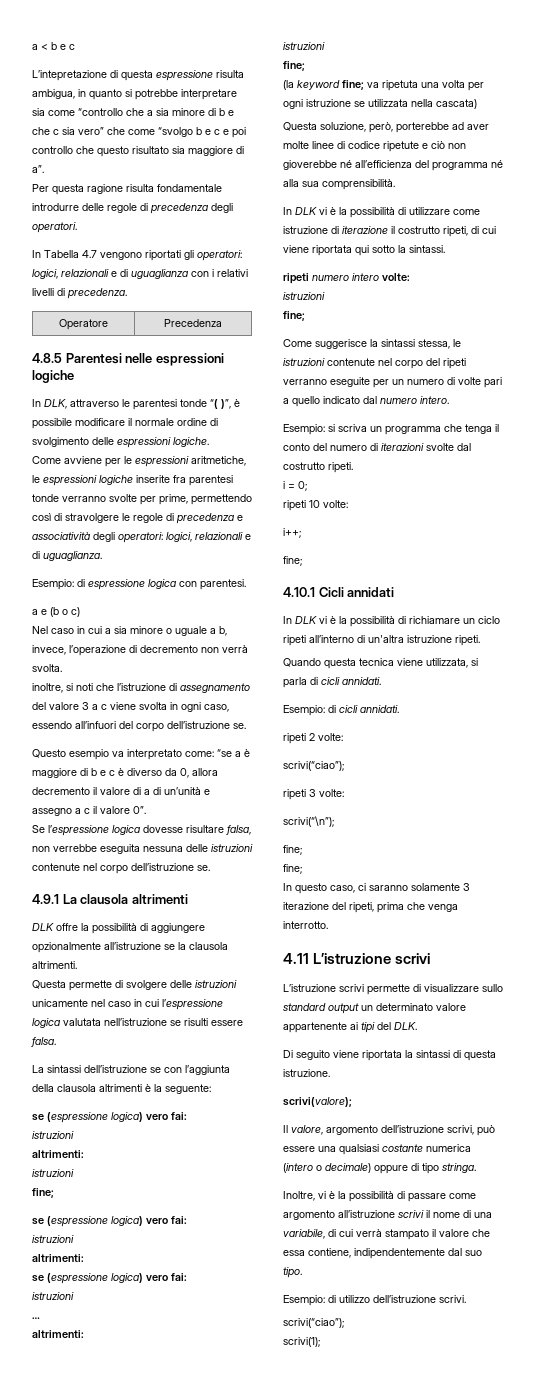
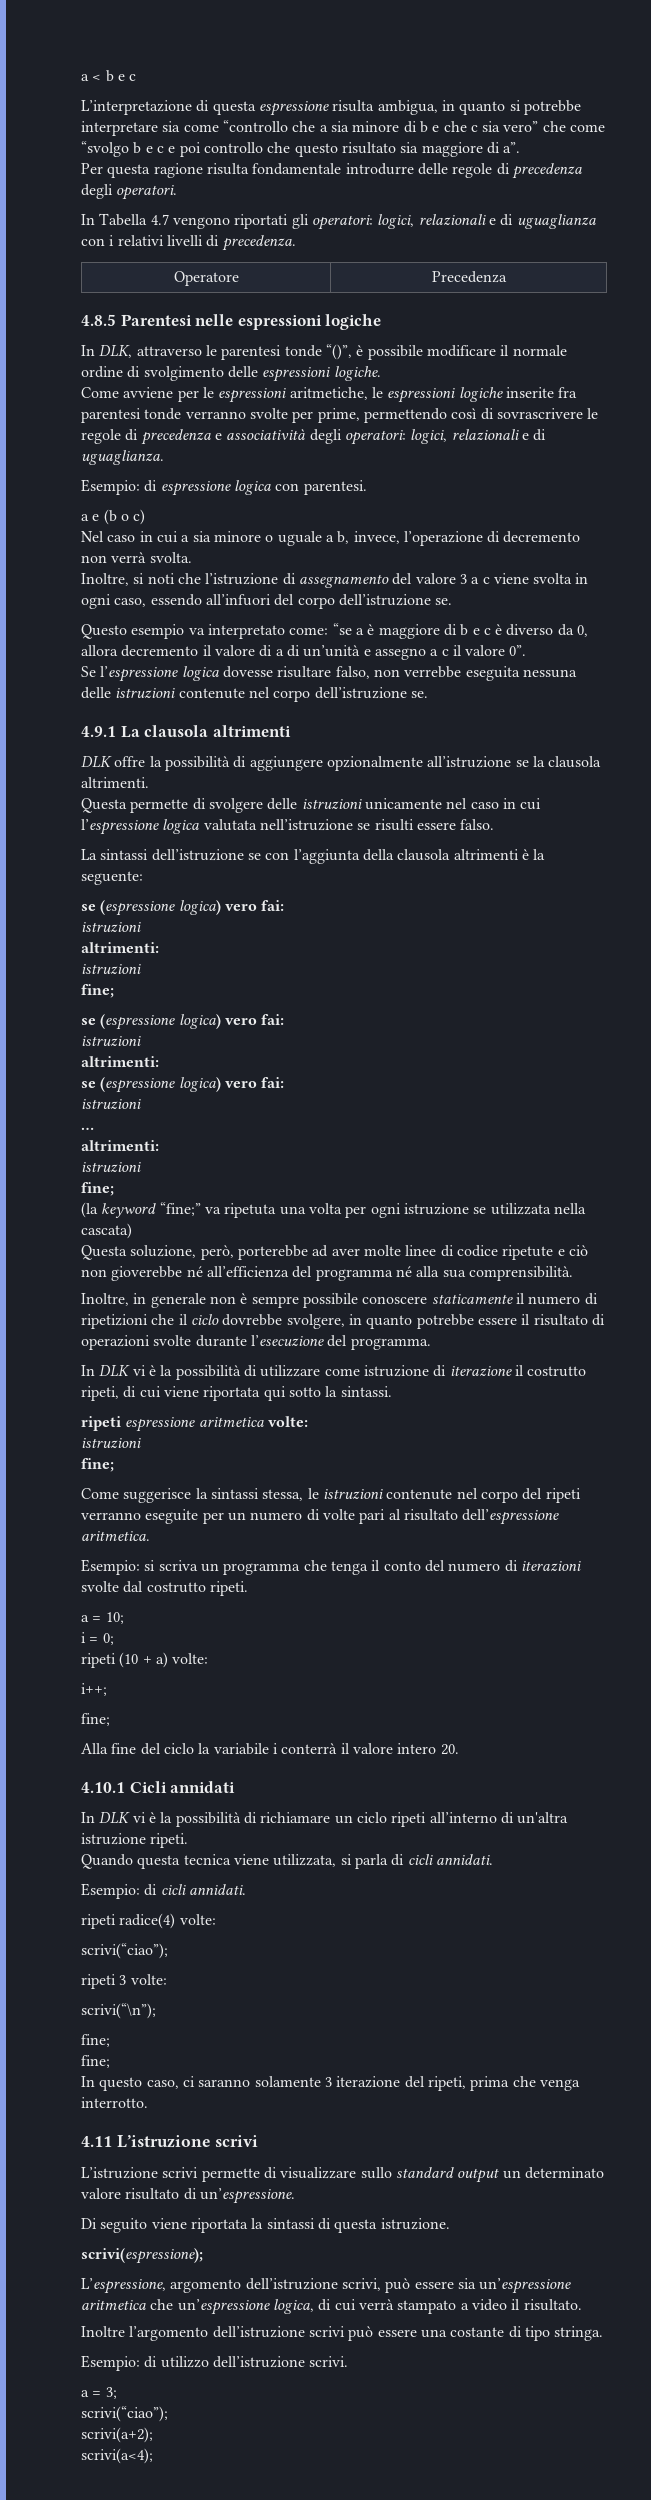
- L’intepretazione di questa espressione risulta ambigua, in quanto si potrebbe interpretare sia come “controllo che a sia minore di b e che c sia vero” che come “svolgo b e c e poi controllo che questo risultato sia maggiore di a”.
+ L’interpretazione di questa espressione risulta ambigua, in quanto si potrebbe interpretare sia come “controllo che a sia minore di b e che c sia vero” che come “svolgo b e c e poi controllo che questo risultato sia maggiore di a”.
- In DLK, attraverso le parentesi tonde “( )”, è possibile modificare il normale ordine di svolgimento delle espressioni logiche.
+ In DLK, attraverso le parentesi tonde “()”, è possibile modificare il normale ordine di svolgimento delle espressioni logiche.
- Come avviene per le espressioni aritmetiche, le espressioni logiche inserite fra parentesi tonde verranno svolte per prime, permettendo così di stravolgere le regole di precedenza e associatività degli operatori: logici, relazionali e di uguaglianza.
+ Come avviene per le espressioni aritmetiche, le espressioni logiche inserite fra parentesi tonde verranno svolte per prime, permettendo così di sovrascrivere le regole di precedenza e associatività degli operatori: logici, relazionali e di uguaglianza.
- inoltre, si noti che l’istruzione di assegnamento del valore 3 a c viene svolta in ogni caso, essendo all’infuori del corpo dell’istruzione se.
+ Inoltre, si noti che l’istruzione di assegnamento del valore 3 a c viene svolta in ogni caso, essendo all’infuori del corpo dell’istruzione se.
- Se l’espressione logica dovesse risultare falsa, non verrebbe eseguita nessuna delle istruzioni contenute nel corpo dell’istruzione se.
+ Se l’espressione logica dovesse risultare falso, non verrebbe eseguita nessuna delle istruzioni contenute nel corpo dell’istruzione se.
- Questa permette di svolgere delle istruzioni unicamente nel caso in cui l’espressione logica valutata nell’istruzione se risulti essere falsa.
+ Questa permette di svolgere delle istruzioni unicamente nel caso in cui l’espressione logica valutata nell’istruzione se risulti essere falso.
- (la keyword fine; va ripetuta una volta per ogni istruzione se utilizzata nella cascata)
+ (la keyword “fine;” va ripetuta una volta per ogni istruzione se utilizzata nella cascata)
+ Inoltre, in generale non è sempre possibile conoscere staticamente il numero di ripetizioni che il ciclo dovrebbe svolgere, in quanto potrebbe essere il risultato di operazioni svolte durante l’esecuzione del programma.
- ripeti numero intero volte:
+ ripeti espressione aritmetica volte:
- Come suggerisce la sintassi stessa, le istruzioni contenute nel corpo del ripeti verranno eseguite per un numero di volte pari a quello indicato dal numero intero.
+ Come suggerisce la sintassi stessa, le istruzioni contenute nel corpo del ripeti verranno eseguite per un numero di volte pari al risultato dell’espressione aritmetica.
+ a = 10;
- ripeti 10 volte:
+ ripeti (10 + a) volte:
+ Alla fine del ciclo la variabile i conterrà il valore intero 20.
- ripeti 2 volte:
+ ripeti radice(4) volte:
- L’istruzione scrivi permette di visualizzare sullo standard output un determinato valore appartenente ai tipi del DLK.
+ L’istruzione scrivi permette di visualizzare sullo standard output un determinato valore risultato di un’espressione.
- scrivi(valore);
- Il valore, argomento dell’istruzione scrivi, può essere una qualsiasi costante numerica (intero o decimale) oppure di tipo stringa.
- Inoltre, vi è la possibilità di passare come argomento all’istruzione scrivi il nome di una variabile, di cui verrà stampato il valore che essa contiene, indipendentemente dal suo tipo.
+ scrivi(espressione);
+ L’espressione, argomento dell’istruzione scrivi, può essere sia un’espressione aritmetica che un’espressione logica, di cui verrà stampato a video il risultato.
+ Inoltre l’argomento dell’istruzione scrivi può essere una costante di tipo stringa.
  Esempio: di utilizzo dell’istruzione scrivi.
+ a = 3;
  scrivi(“ciao”);
- scrivi(1);
+ scrivi(a+2);
+ scrivi(a<4);

